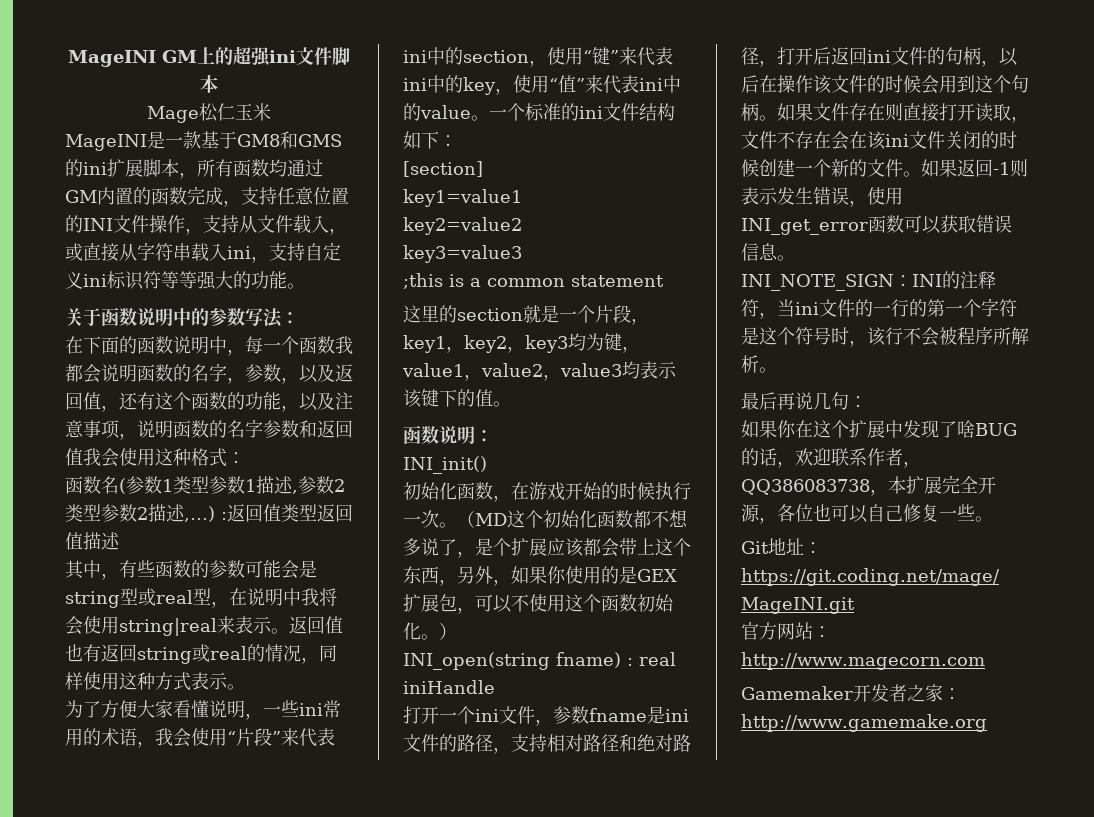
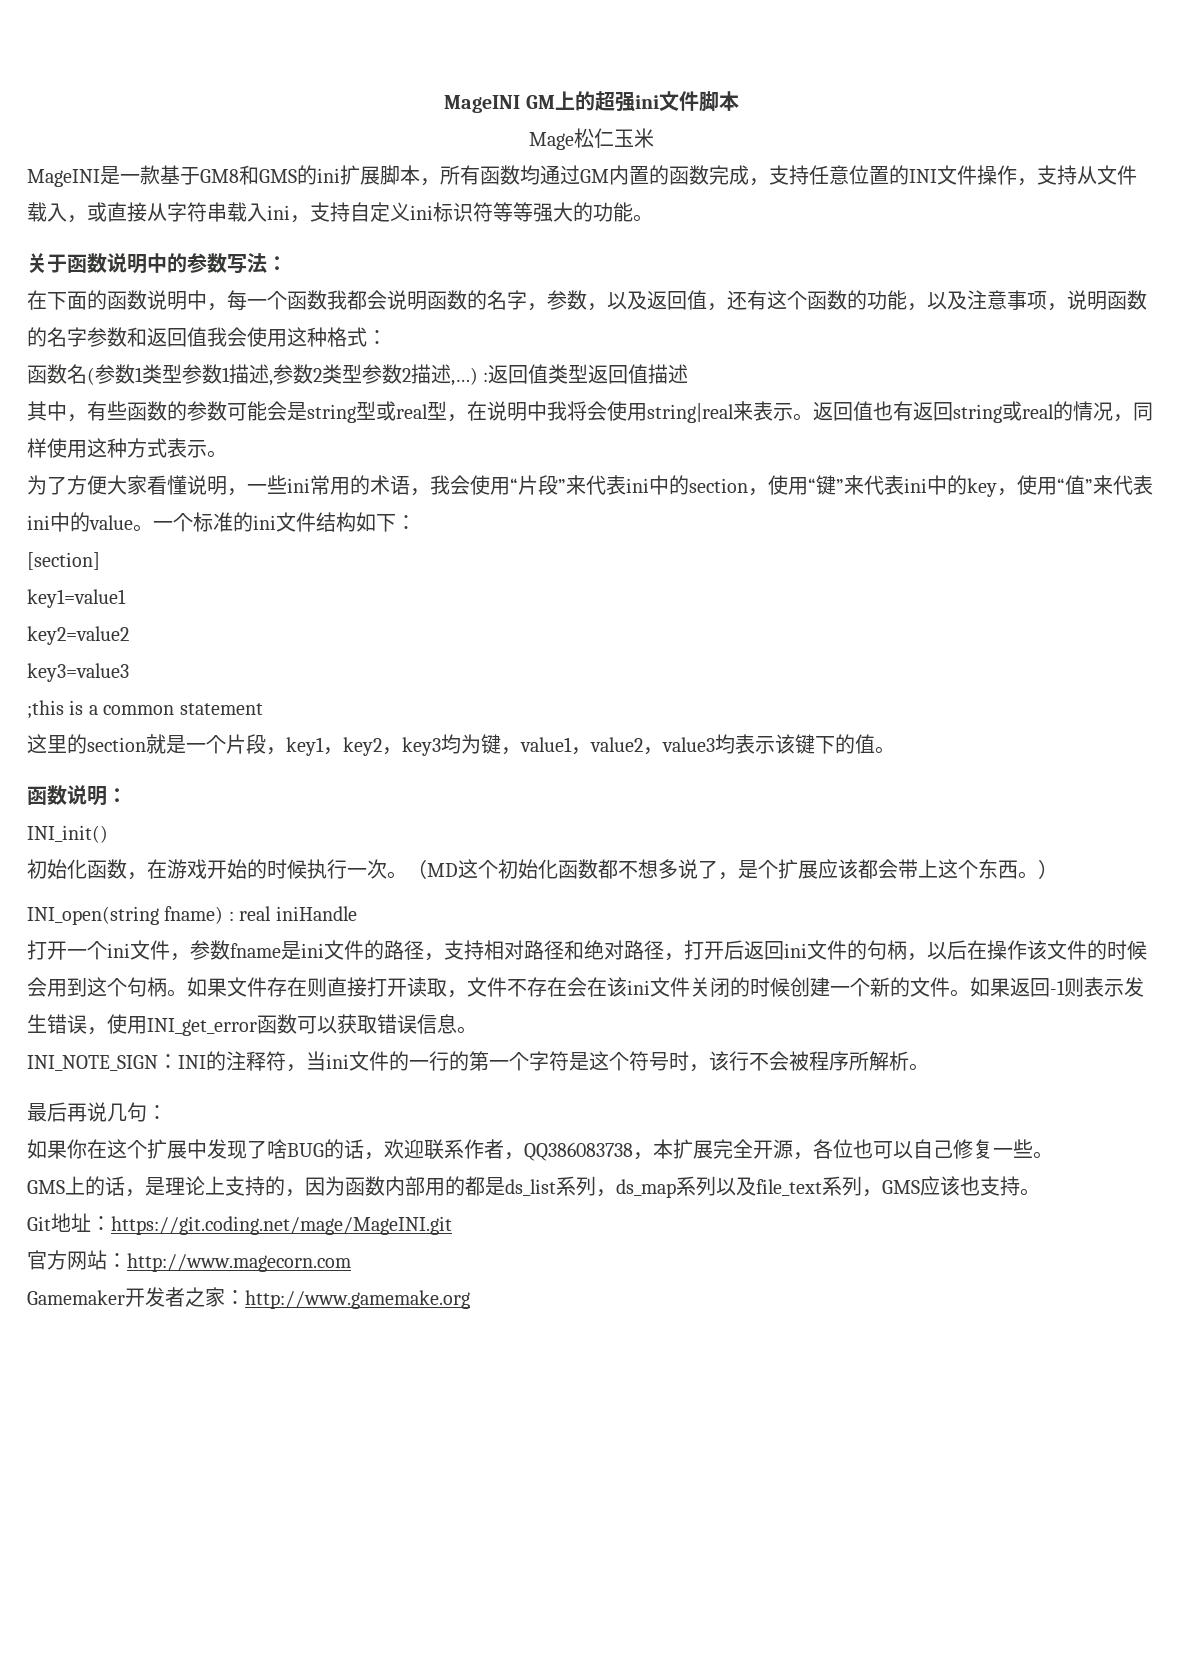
- （MD这个初始化函数都不想多说了，是个扩展应该都会带上这个东西，另外，如果你使用的是GEX扩展包，可以不使用这个函数初始化。）
+ （MD这个初始化函数都不想多说了，是个扩展应该都会带上这个东西。）
+ GMS上的话，是理论上支持的，因为函数内部用的都是ds_list系列，ds_map系列以及file_text系列，GMS应该也支持。

